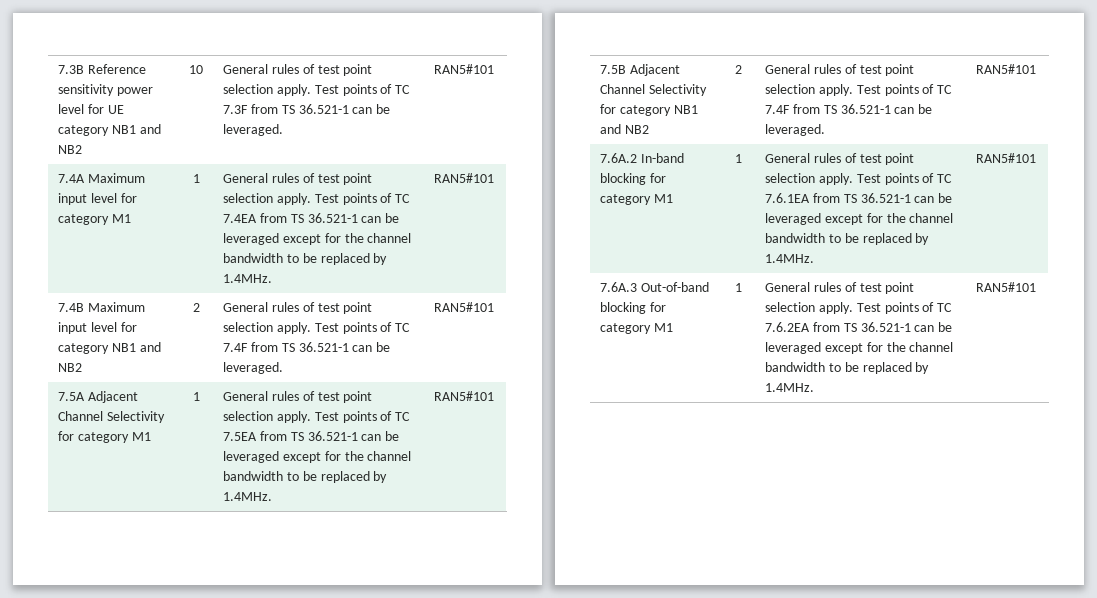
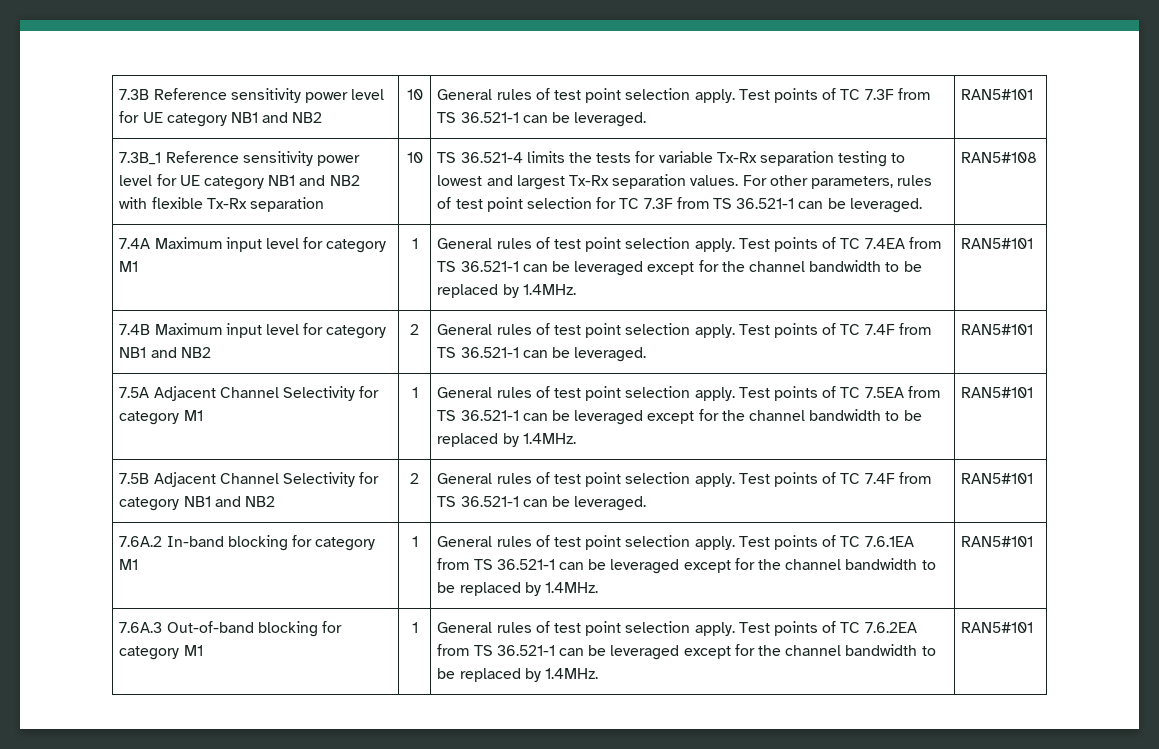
+ 7.3B_1 Reference sensitivity power level for UE category NB1 and NB2 with flexible Tx-Rx separation | 10 | TS 36.521-4 limits the tests for variable Tx-Rx separation testing to lowest and largest Tx-Rx separation values. For other parameters, rules of test point selection for TC 7.3F from TS 36.521-1 can be leveraged. | RAN5#108

